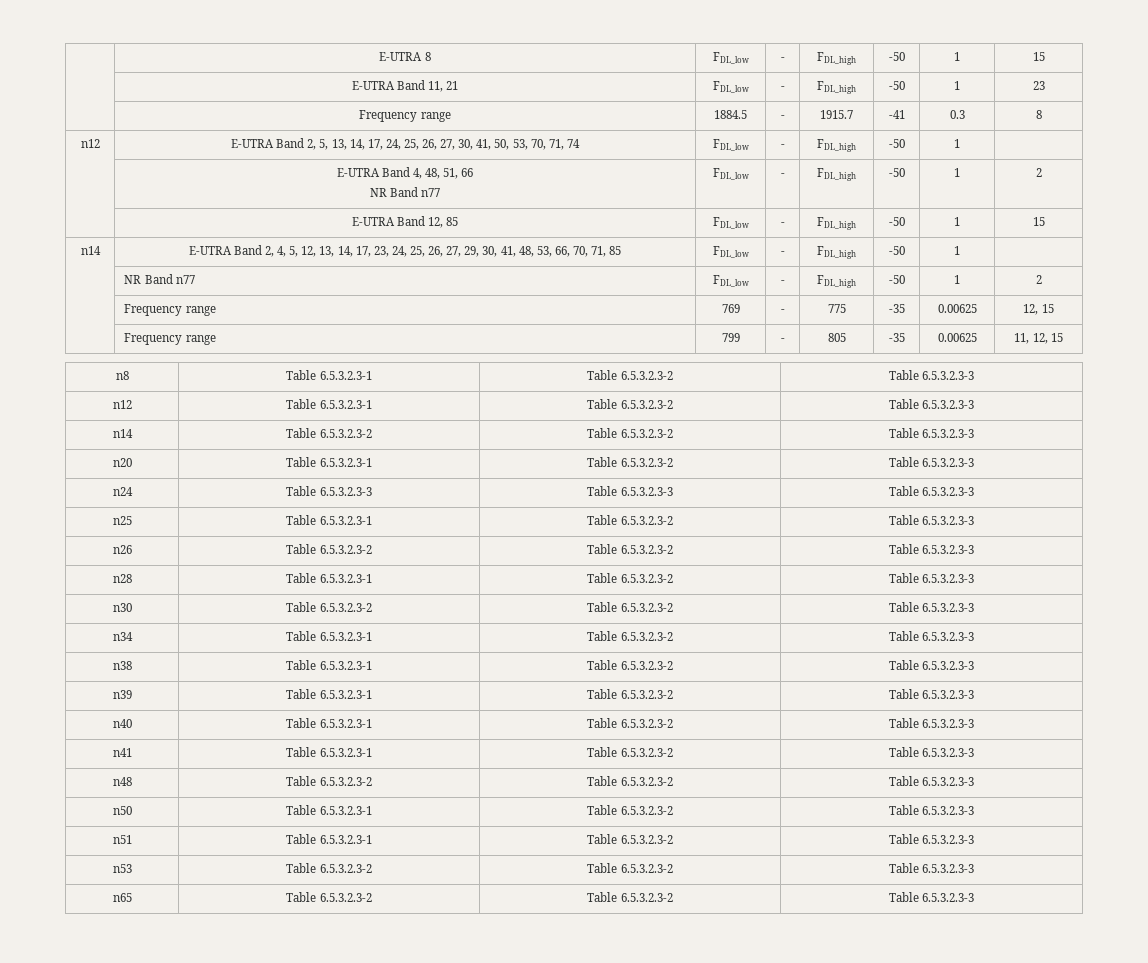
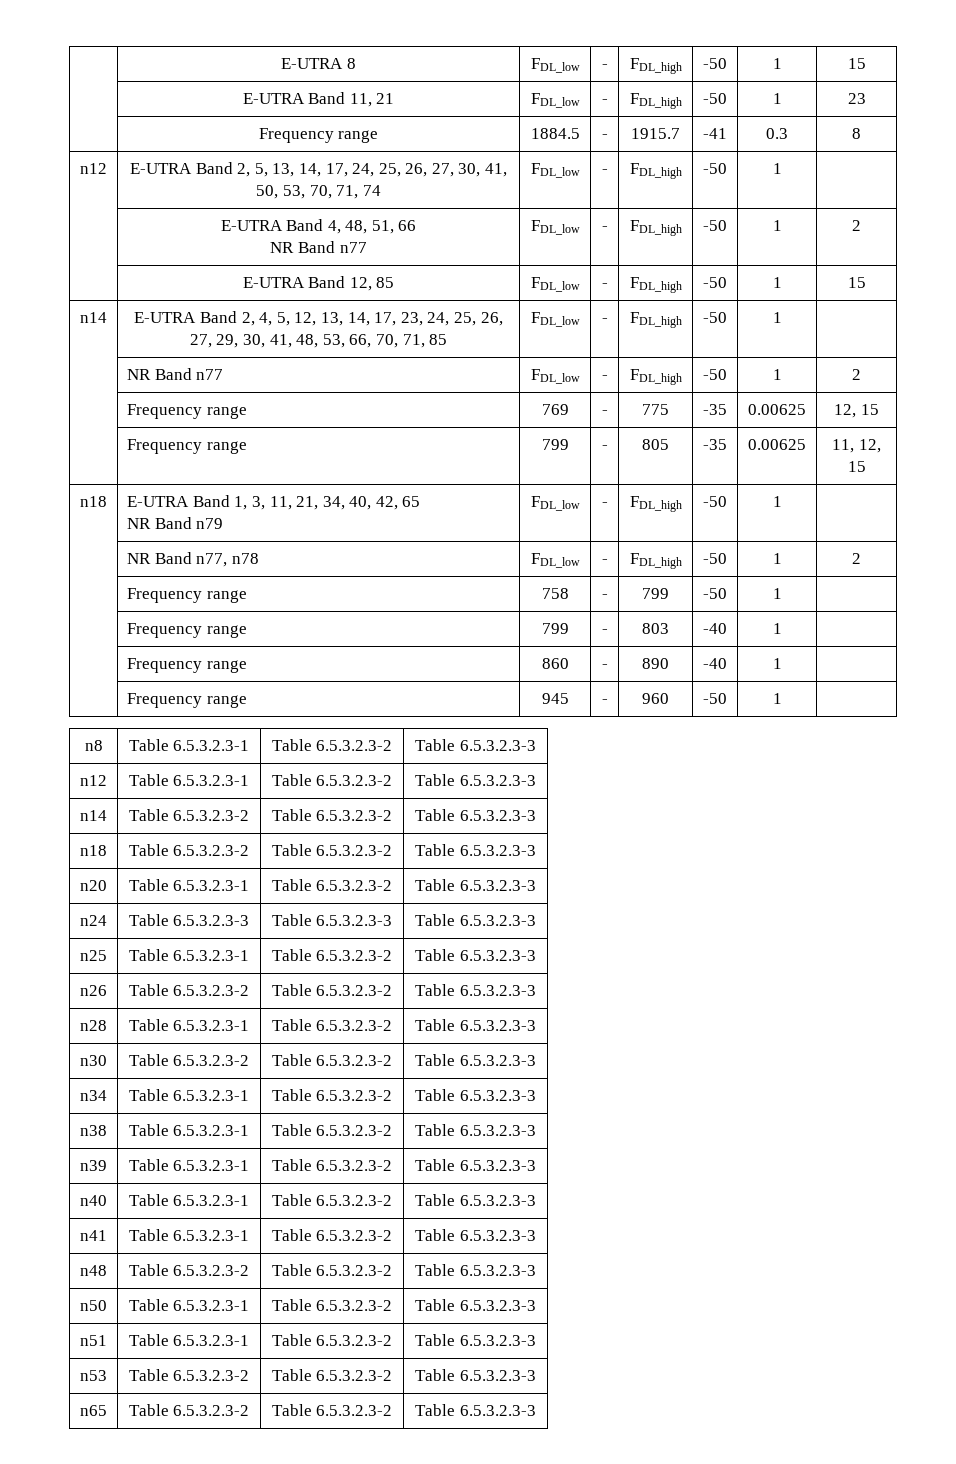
+ n18 | E-UTRA Band 1, 3, 11, 21, 34, 40, 42, 65
+ NR Band n79 | FDL_low | - | FDL_high | -50 | 1 |
+ | NR Band n77, n78 | FDL_low | - | FDL_high | -50 | 1 | 2
+ | Frequency range | 758 | - | 799 | -50 | 1 |
+ | Frequency range | 799 | - | 803 | -40 | 1 |
+ | Frequency range | 860 | - | 890 | -40 | 1 |
+ | Frequency range | 945 | - | 960 | -50 | 1 |
+ n18 | Table 6.5.3.2.3-2 | Table 6.5.3.2.3-2 | Table 6.5.3.2.3-3

